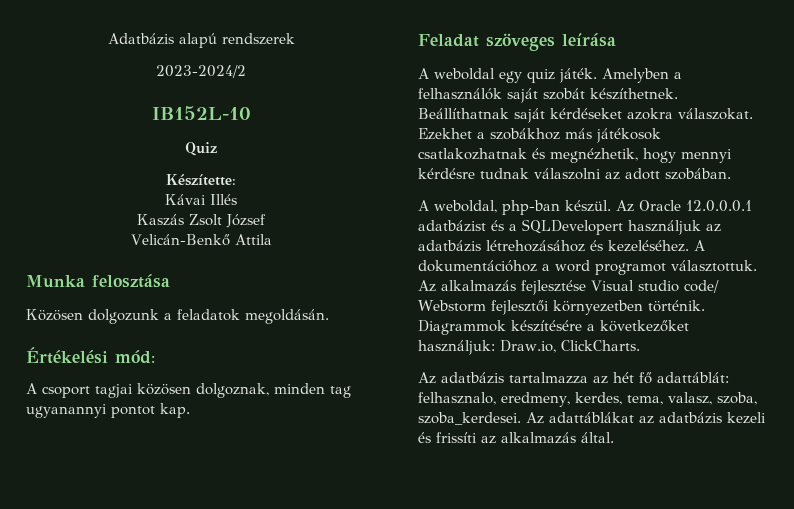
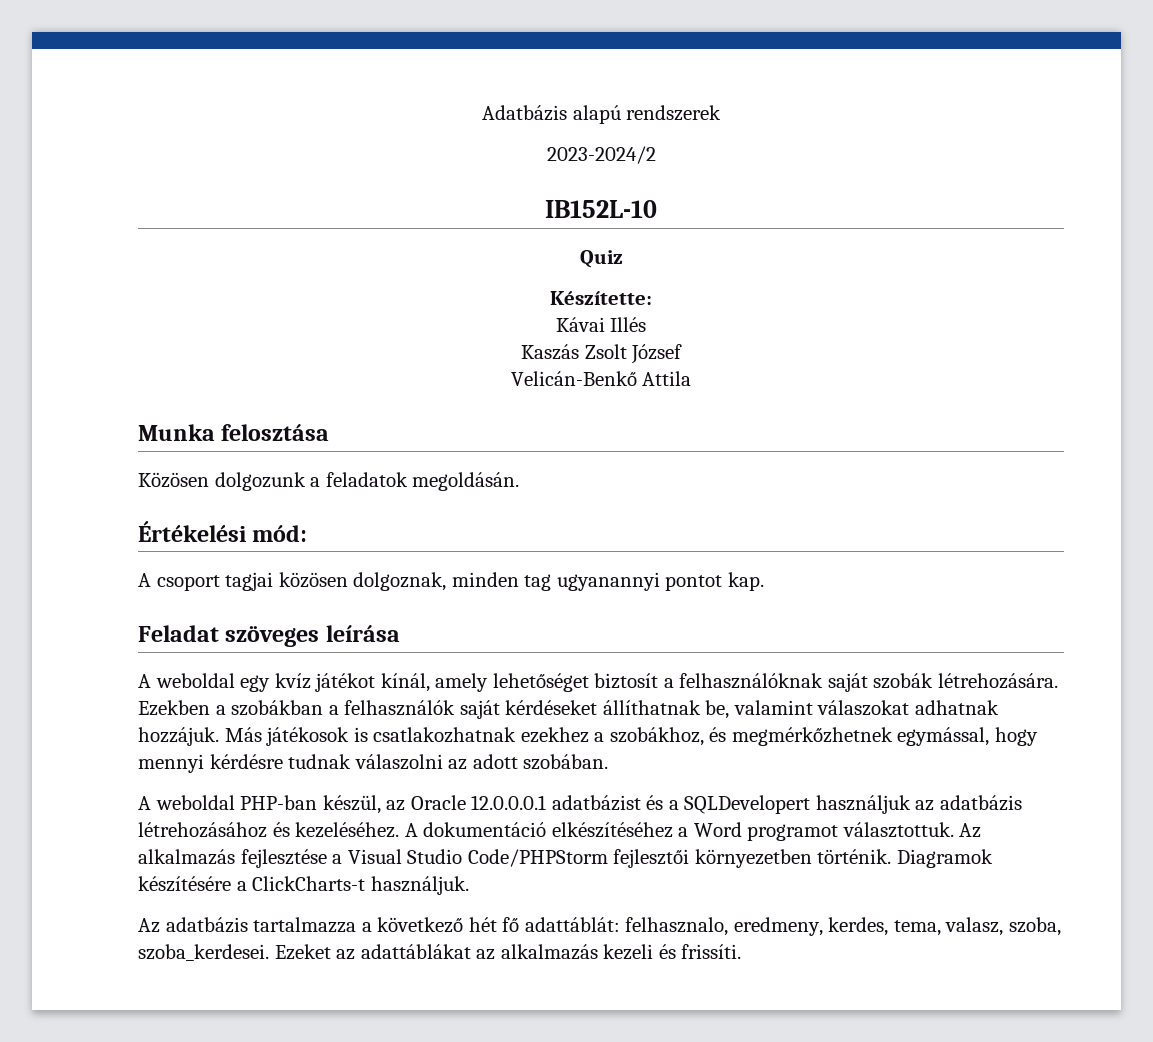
- A weboldal egy quiz játék. Amelyben a felhasználók saját szobát készíthetnek. Beállíthatnak saját kérdéseket azokra válaszokat. Ezekhet a szobákhoz más játékosok csatlakozhatnak és megnézhetik, hogy mennyi kérdésre tudnak válaszolni az adott szobában.
+ A weboldal egy kvíz játékot kínál, amely lehetőséget biztosít a felhasználóknak saját szobák létrehozására. Ezekben a szobákban a felhasználók saját kérdéseket állíthatnak be, valamint válaszokat adhatnak hozzájuk. Más játékosok is csatlakozhatnak ezekhez a szobákhoz, és megmérkőzhetnek egymással, hogy mennyi kérdésre tudnak válaszolni az adott szobában.
- A weboldal, php-ban készül. Az Oracle 12.0.0.0.1 adatbázist és a SQLDevelopert használjuk az adatbázis létrehozásához és kezeléséhez.
+ A weboldal PHP-ban készül, az Oracle 12.0.0.0.1 adatbázist és a SQLDevelopert használjuk az adatbázis létrehozásához és kezeléséhez.
- A dokumentációhoz a word programot választottuk.
+ A dokumentáció elkészítéséhez a Word programot választottuk.
- Az alkalmazás fejlesztése Visual studio code/ Webstorm fejlesztői környezetben történik.
+ Az alkalmazás fejlesztése a Visual Studio Code/PHPStorm fejlesztői környezetben történik.
- Diagrammok készítésére a következőket használjuk: Draw.io, ClickCharts.
+ Diagramok készítésére a ClickCharts-t használjuk.
- Az adatbázis tartalmazza az hét fő adattáblát: felhasznalo, eredmeny, kerdes, tema, valasz, szoba, szoba_kerdesei.
+ Az adatbázis tartalmazza a következő hét fő adattáblát: felhasznalo, eredmeny, kerdes, tema, valasz, szoba, szoba_kerdesei.
- Az adattáblákat az adatbázis kezeli és frissíti az alkalmazás által.
+ Ezeket az adattáblákat az alkalmazás kezeli és frissíti.

